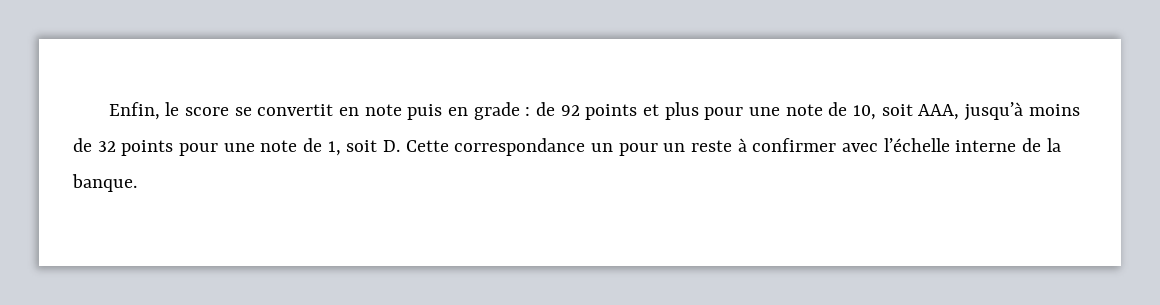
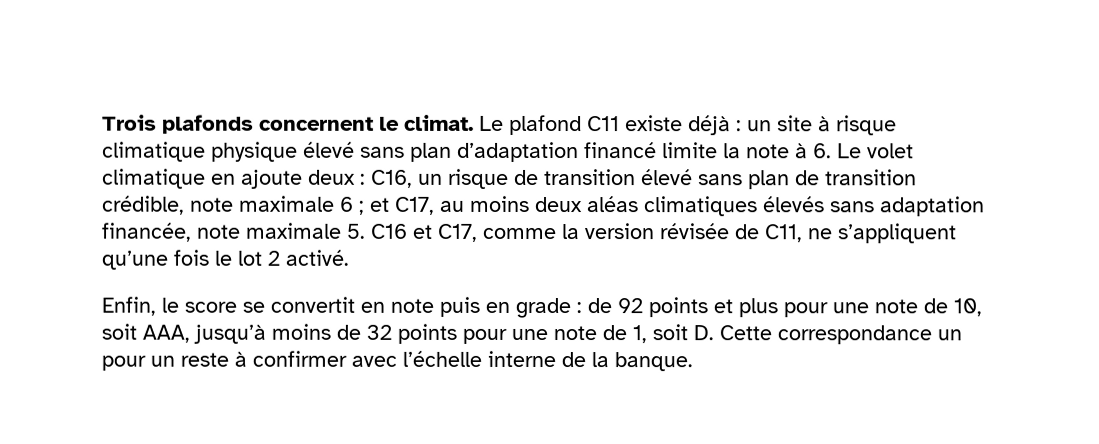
+ Trois plafonds concernent le climat. Le plafond C11 existe déjà : un site à risque climatique physique élevé sans plan d’adaptation financé limite la note à 6. Le volet climatique en ajoute deux : C16, un risque de transition élevé sans plan de transition crédible, note maximale 6 ; et C17, au moins deux aléas climatiques élevés sans adaptation financée, note maximale 5. C16 et C17, comme la version révisée de C11, ne s’appliquent qu’une fois le lot 2 activé.

